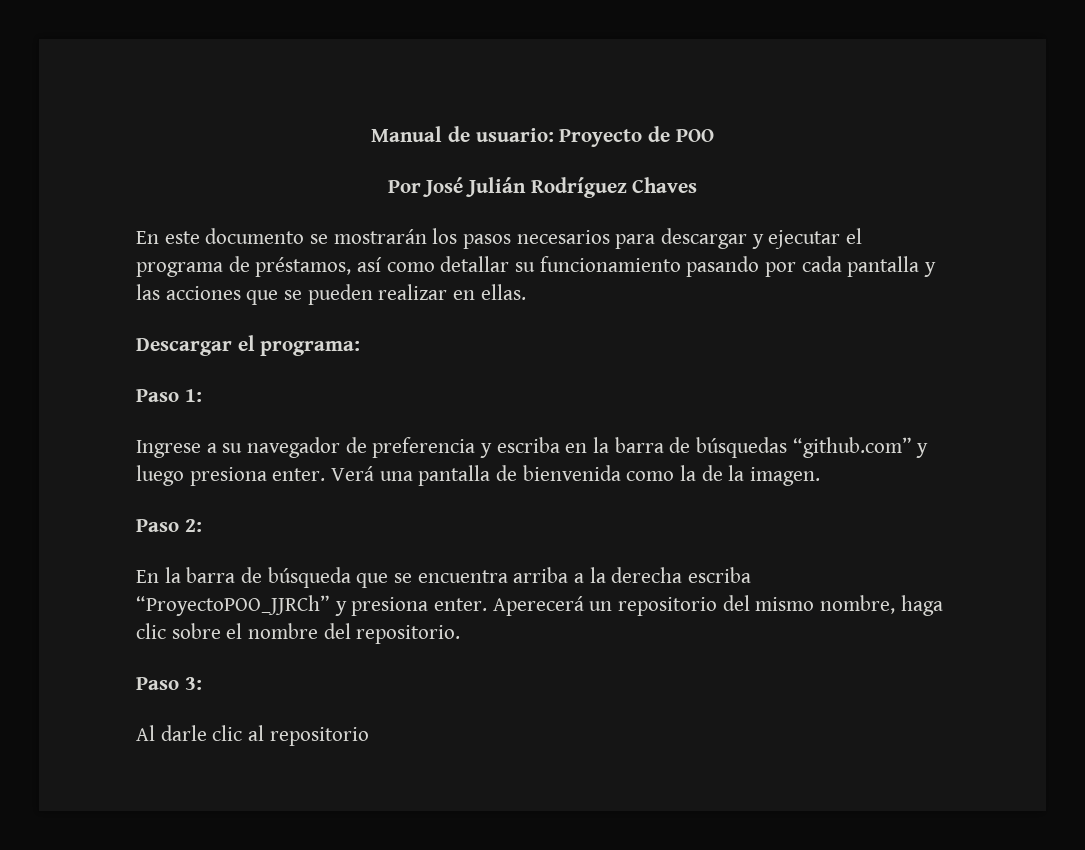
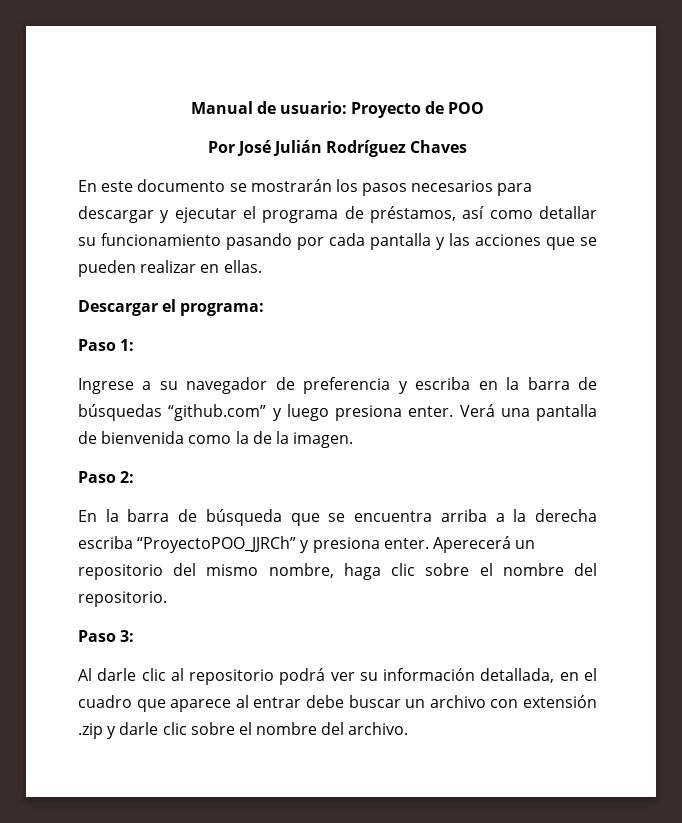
- Al darle clic al repositorio
+ Al darle clic al repositorio podrá ver su información detallada, en el cuadro que aparece al entrar debe buscar un archivo con extensión .zip y darle clic sobre el nombre del archivo.

